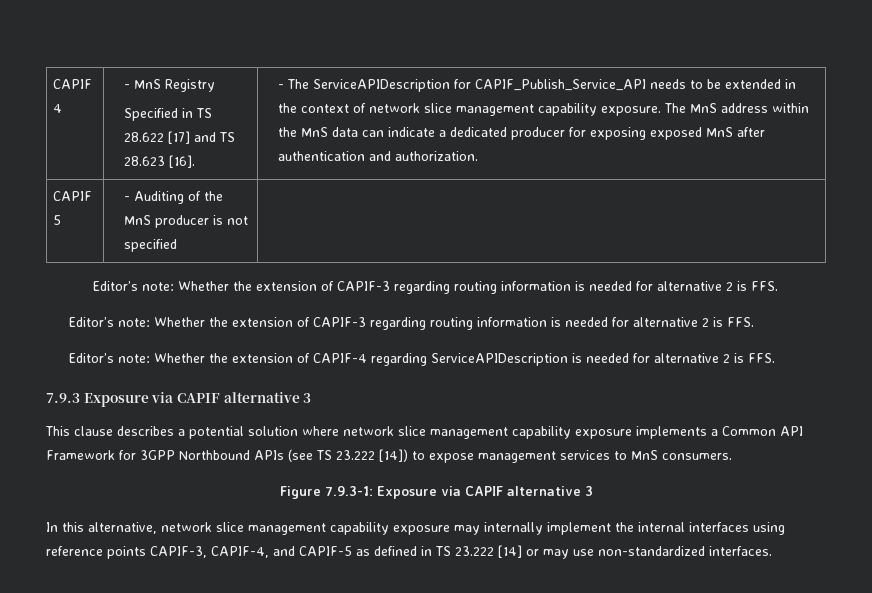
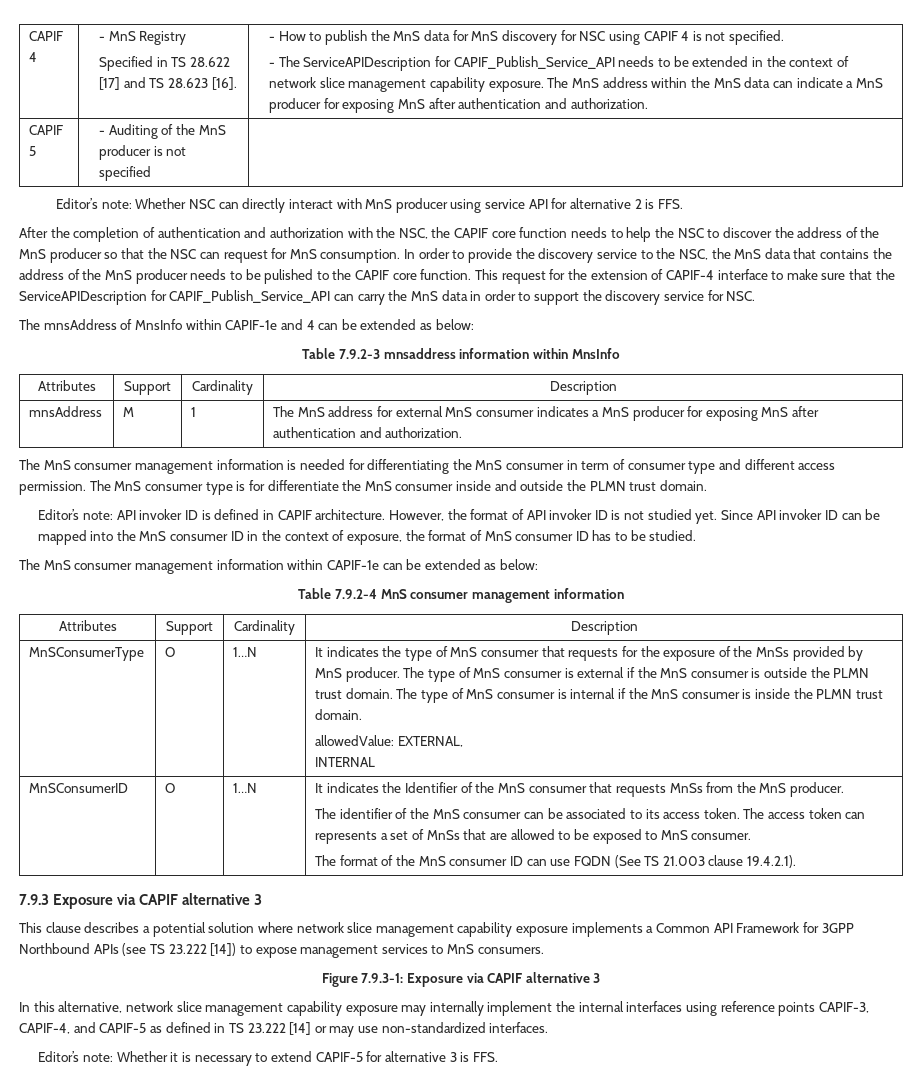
+ - How to publish the MnS data for MnS discovery for NSC using CAPIF 4 is not specified.
- The MnS address within the MnS data can indicate a dedicated producer for exposing exposed MnS after authentication and authorization.
+ The MnS address within the MnS data can indicate a MnS producer for exposing MnS after authentication and authorization.
  CAPIF 5 | - Auditing of the MnS producer is not specified |
- Editor’s note: Whether the extension of CAPIF-3 regarding routing information is needed for alternative 2 is FFS.
- Editor’s note: Whether the extension of CAPIF-3 regarding routing information is needed for alternative 2 is FFS.
- Editor’s note: Whether the extension of CAPIF-4 regarding ServiceAPIDescription is needed for alternative 2 is FFS.
+ Editor’s note: Whether NSC can directly interact with MnS producer using service API for alternative 2 is FFS.
+ After the completion of authentication and authorization with the NSC, the CAPIF core function needs to help the NSC to discover the address of the MnS producer so that the NSC can request for MnS consumption. In order to provide the discovery service to the NSC, the MnS data that contains the address of the MnS producer needs to be pulished to the CAPIF core function. This request for the extension of CAPIF-4 interface to make sure that the ServiceAPIDescription for CAPIF_Publish_Service_API can carry the MnS data in order to support the discovery service for NSC.
+ The mnsAddress of MnsInfo within CAPIF-1e and 4 can be extended as below:
+ Table 7.9.2-3 mnsaddress information within MnsInfo
+ Attributes | Support | Cardinality | Description
+ mnsAddress | M | 1 | The MnS address for external MnS consumer indicates a MnS producer for exposing MnS after authentication and authorization.
+ The MnS consumer management information is needed for differentiating the MnS consumer in term of consumer type and different access permission. The MnS consumer type is for differentiate the MnS consumer inside and outside the PLMN trust domain.
+ Editor’s note: API invoker ID is defined in CAPIF architecture. However, the format of API invoker ID is not studied yet. Since API invoker ID can be mapped into the MnS consumer ID in the context of exposure, the format of MnS consumer ID has to be studied.
+ The MnS consumer management information within CAPIF-1e can be extended as below:
+ Table 7.9.2-4 MnS consumer management information
+ Attributes | Support | Cardinality | Description
+ MnSConsumerType | O | 1…N | It indicates the type of MnS consumer that requests for the exposure of the MnSs provided by MnS producer. The type of MnS consumer is external if the MnS consumer is outside the PLMN trust domain. The type of MnS consumer is internal if the MnS consumer is inside the PLMN trust domain.
+ allowedValue: EXTERNAL,
+ INTERNAL
+ MnSConsumerID | O | 1…N | It indicates the Identifier of the MnS consumer that requests MnSs from the MnS producer.
+ The identifier of the MnS consumer can be associated to its access token. The access token can represents a set of MnSs that are allowed to be exposed to MnS consumer.
+ The format of the MnS consumer ID can use FQDN (See TS 21.003 clause 19.4.2.1).
+ Editor’s note: Whether it is necessary to extend CAPIF-5 for alternative 3 is FFS.

